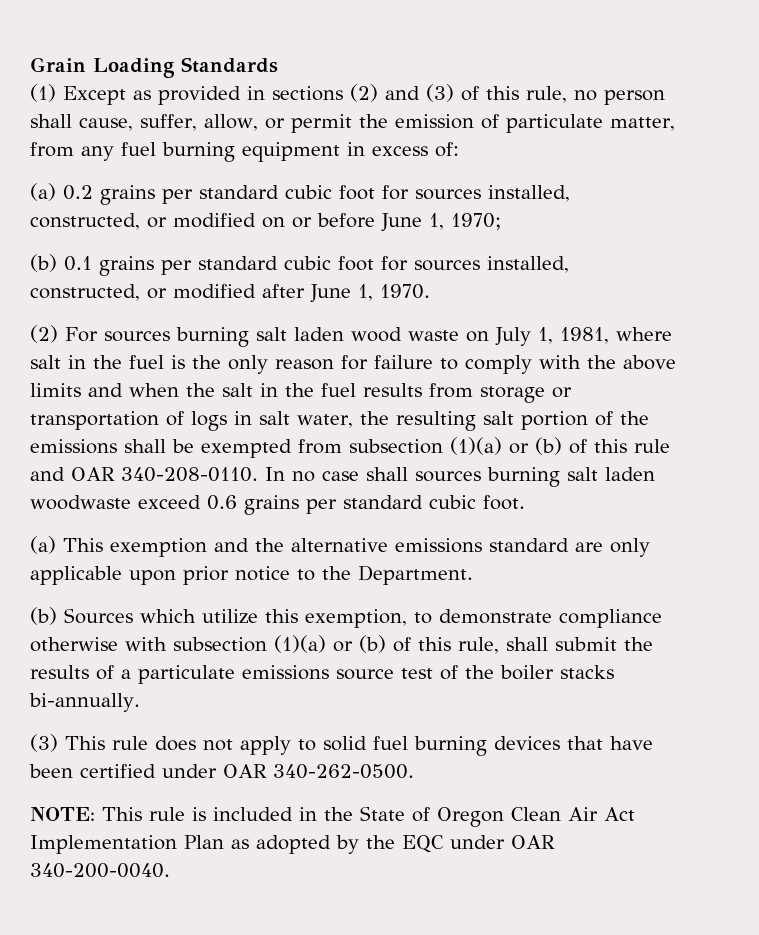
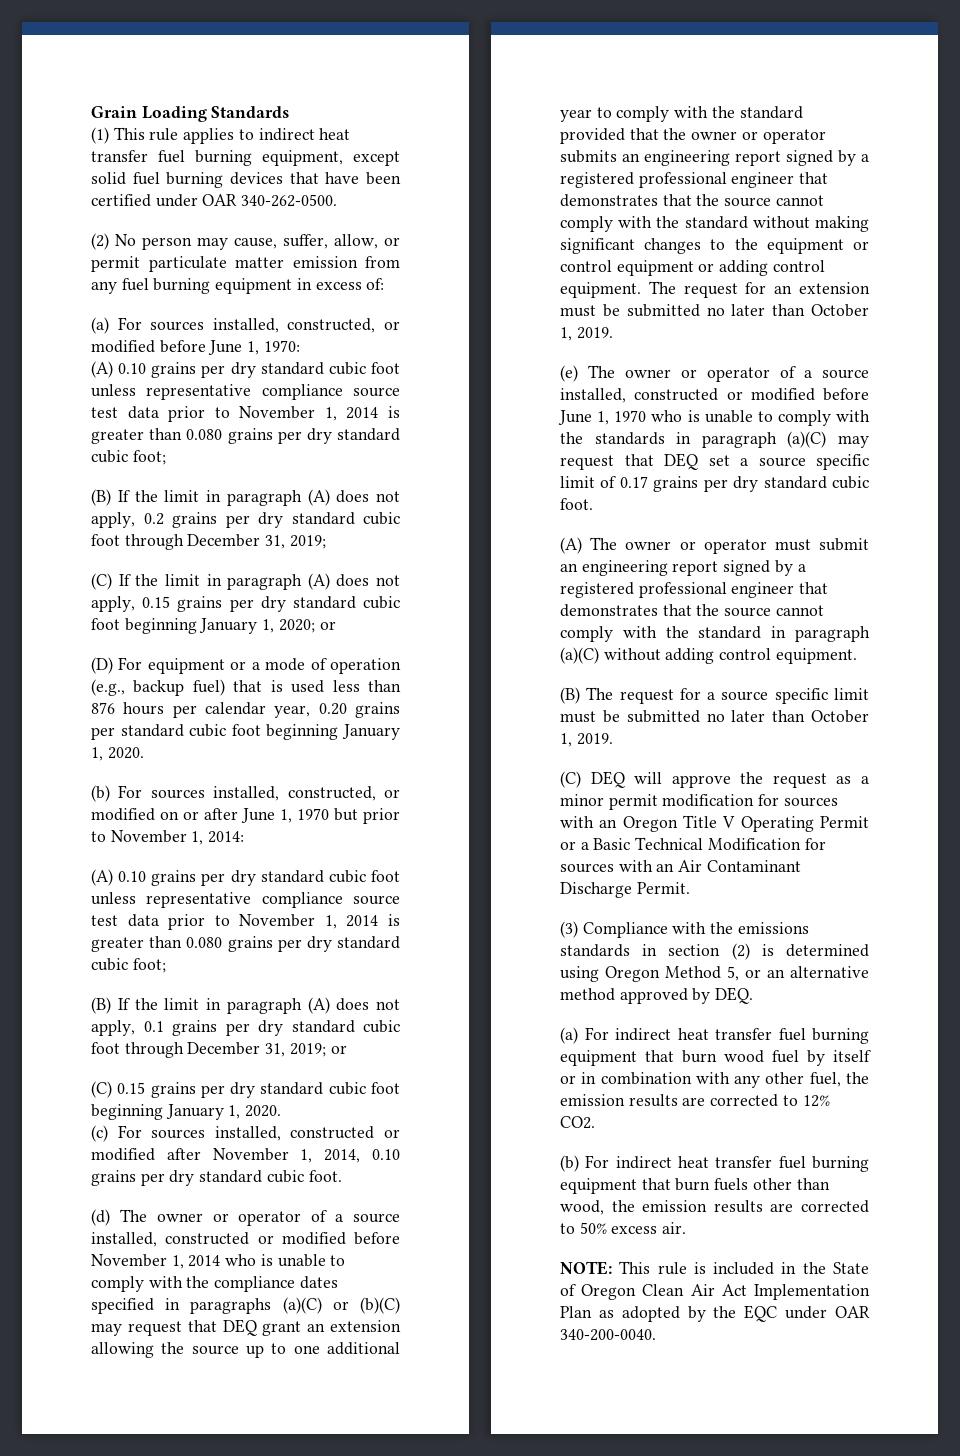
- (1) Except as provided in sections (2) and (3) of this rule, no person shall cause, suffer, allow, or permit the emission of particulate matter, from any fuel burning equipment in excess of:
- (a) 0.2 grains per standard cubic foot for sources installed, constructed, or modified on or before June 1, 1970;
- (b) 0.1 grains per standard cubic foot for sources installed, constructed, or modified after June 1, 1970.
- (2) For sources burning salt laden wood waste on July 1, 1981, where salt in the fuel is the only reason for failure to comply with the above limits and when the salt in the fuel results from storage or transportation of logs in salt water, the resulting salt portion of the emissions shall be exempted from subsection (1)(a) or (b) of this rule and OAR 340-208-0110. In no case shall sources burning salt laden woodwaste exceed 0.6 grains per standard cubic foot.
- (a) This exemption and the alternative emissions standard are only applicable upon prior notice to the Department.
- (b) Sources which utilize this exemption, to demonstrate compliance otherwise with subsection (1)(a) or (b) of this rule, shall submit the results of a particulate emissions source test of the boiler stacks bi-annually.
- (3) This rule does not apply to solid fuel burning devices that have been certified under OAR 340-262-0500.
+ (1) This rule applies to indirect heat transfer fuel burning equipment, except solid fuel burning devices that have been certified under OAR 340-262-0500.
+ (2) No person may cause, suffer, allow, or permit particulate matter emission from any fuel burning equipment in excess of:
+ (a) For sources installed, constructed, or modified before June 1, 1970:
+ (A) 0.10 grains per dry standard cubic foot unless representative compliance source test data prior to November 1, 2014 is greater than 0.080 grains per dry standard cubic foot;
+ (B) If the limit in paragraph (A) does not apply, 0.2 grains per dry standard cubic foot through December 31, 2019;
+ (C) If the limit in paragraph (A) does not apply, 0.15 grains per dry standard cubic foot beginning January 1, 2020; or
+ (D) For equipment or a mode of operation (e.g., backup fuel) that is used less than 876 hours per calendar year, 0.20 grains per standard cubic foot beginning January 1, 2020.
+ (b) For sources installed, constructed, or modified on or after June 1, 1970 but prior to November 1, 2014:
+ (A) 0.10 grains per dry standard cubic foot unless representative compliance source test data prior to November 1, 2014 is greater than 0.080 grains per dry standard cubic foot;
+ (B) If the limit in paragraph (A) does not apply, 0.1 grains per dry standard cubic foot through December 31, 2019; or
+ (C) 0.15 grains per dry standard cubic foot beginning January 1, 2020.
+ (c) For sources installed, constructed or modified after November 1, 2014, 0.10 grains per dry standard cubic foot.
+ (d) The owner or operator of a source installed, constructed or modified before November 1, 2014 who is unable to comply with the compliance dates specified in paragraphs (a)(C) or (b)(C) may request that DEQ grant an extension allowing the source up to one additional year to comply with the standard provided that the owner or operator submits an engineering report signed by a registered professional engineer that demonstrates that the source cannot comply with the standard without making significant changes to the equipment or control equipment or adding control equipment. The request for an extension must be submitted no later than October 1, 2019.
+ (e) The owner or operator of a source installed, constructed or modified before June 1, 1970 who is unable to comply with the standards in paragraph (a)(C) may request that DEQ set a source specific limit of 0.17 grains per dry standard cubic foot.
+ (A) The owner or operator must submit an engineering report signed by a registered professional engineer that demonstrates that the source cannot comply with the standard in paragraph (a)(C) without adding control equipment.
+ (B) The request for a source specific limit must be submitted no later than October 1, 2019.
+ (C) DEQ will approve the request as a minor permit modification for sources with an Oregon Title V Operating Permit or a Basic Technical Modification for sources with an Air Contaminant Discharge Permit.
+ (3) Compliance with the emissions standards in section (2) is determined using Oregon Method 5, or an alternative method approved by DEQ.
+ (a) For indirect heat transfer fuel burning equipment that burn wood fuel by itself or in combination with any other fuel, the emission results are corrected to 12% CO2.
+ (b) For indirect heat transfer fuel burning equipment that burn fuels other than wood, the emission results are corrected to 50% excess air.

